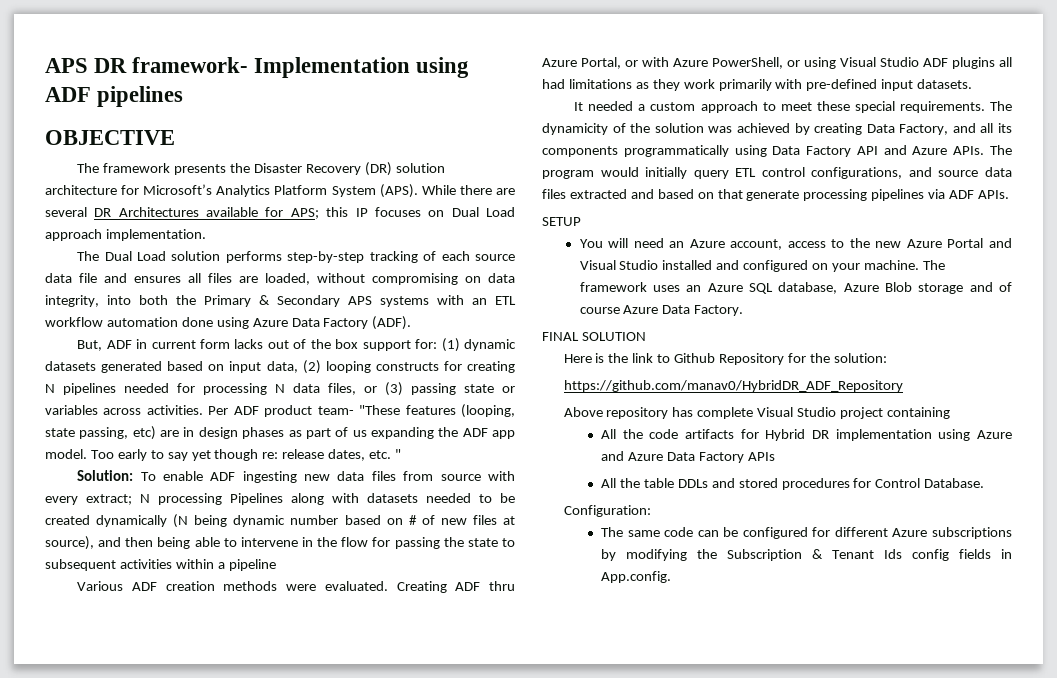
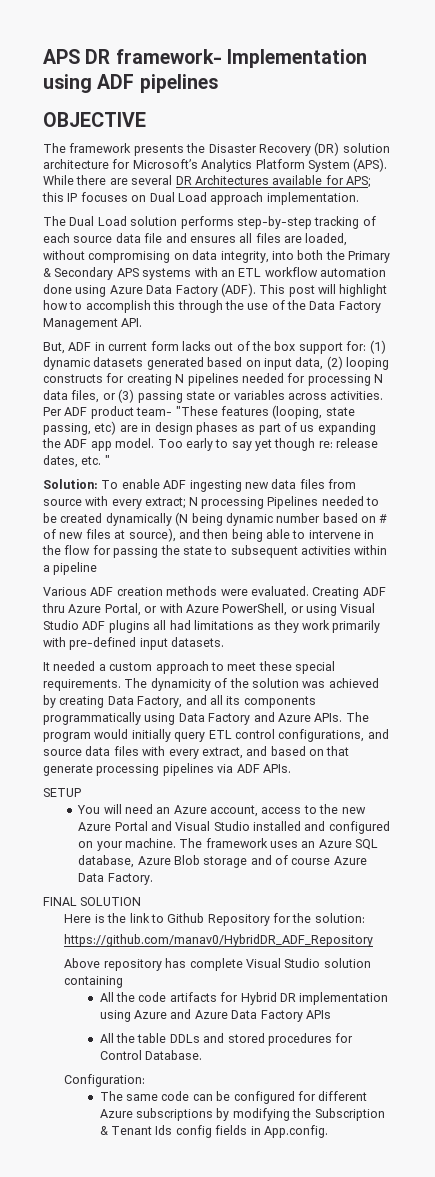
+ This post will highlight how to accomplish this through the use of the Data Factory Management API.
- Solution: To enable ADF ingesting new data files from source with every extract; N processing Pipelines along with datasets needed to be created dynamically (N being dynamic number based on # of new files at source), and then being able to intervene in the flow for passing the state to subsequent activities within a pipeline
+ Solution: To enable ADF ingesting new data files from source with every extract; N processing Pipelines needed to be created dynamically (N being dynamic number based on # of new files at source), and then being able to intervene in the flow for passing the state to subsequent activities within a pipeline
- The dynamicity of the solution was achieved by creating Data Factory, and all its components programmatically using Data Factory API and Azure APIs.
+ The dynamicity of the solution was achieved by creating Data Factory, and all its components programmatically using Data Factory and Azure APIs.
- The program would initially query ETL control configurations, and source data files extracted and based on that generate processing pipelines via ADF APIs.
+ The program would initially query ETL control configurations, and source data files with every extract, and based on that generate processing pipelines via ADF APIs.
- Above repository has complete Visual Studio project containing
+ Above repository has complete Visual Studio solution containing

